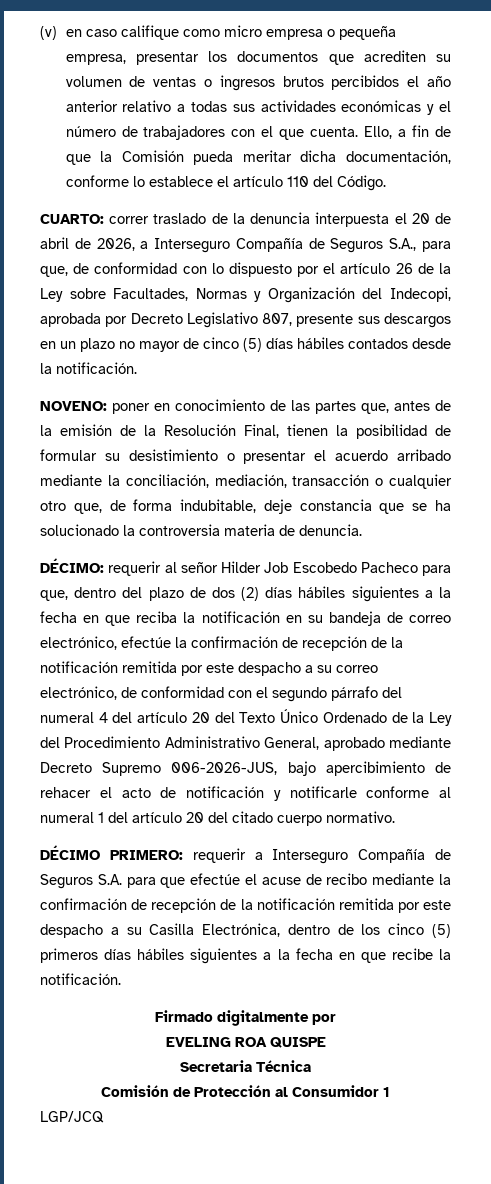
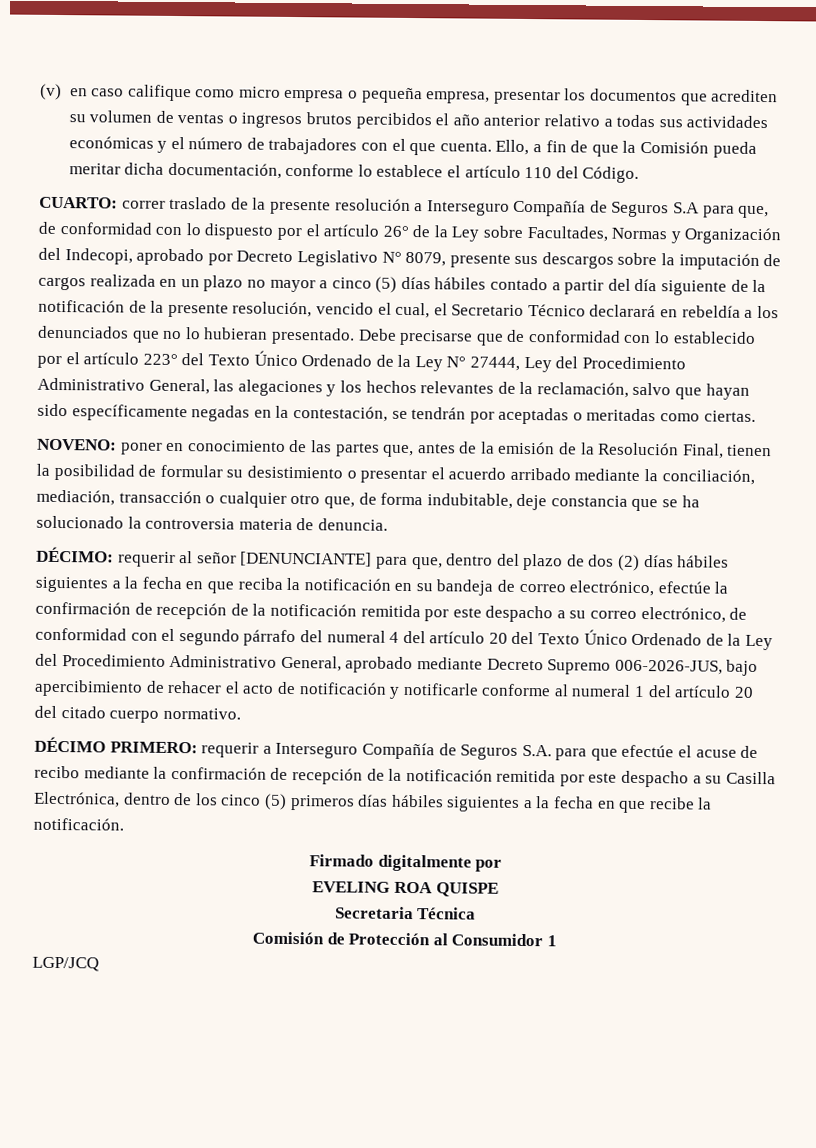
- CUARTO: correr traslado de la denuncia interpuesta el 20 de abril de 2026, a Interseguro Compañía de Seguros S.A., para que, de conformidad con lo dispuesto por el artículo 26 de la Ley sobre Facultades, Normas y Organización del Indecopi, aprobada por Decreto Legislativo 807, presente sus descargos en un plazo no mayor de cinco (5) días hábiles contados desde la notificación.
+ CUARTO: correr traslado de la presente resolución a Interseguro Compañía de Seguros S.A para que, de conformidad con lo dispuesto por el artículo 26° de la Ley sobre Facultades, Normas y Organización del Indecopi, aprobado por Decreto Legislativo N° 8079, presente sus descargos sobre la imputación de cargos realizada en un plazo no mayor a cinco (5) días hábiles contado a partir del día siguiente de la notificación de la presente resolución, vencido el cual, el Secretario Técnico declarará en rebeldía a los denunciados que no lo hubieran presentado. Debe precisarse que de conformidad con lo establecido por el artículo 223° del Texto Único Ordenado de la Ley N° 27444, Ley del Procedimiento Administrativo General, las alegaciones y los hechos relevantes de la reclamación, salvo que hayan sido específicamente negadas en la contestación, se tendrán por aceptadas o meritadas como ciertas.
- requerir al señor Hilder Job Escobedo Pacheco para que, dentro del plazo de dos (2) días hábiles siguientes a la fecha en que reciba la notificación en su bandeja de correo electrónico, efectúe la confirmación de recepción de la notificación remitida por este despacho a su correo electrónico, de conformidad con el segundo párrafo del numeral 4 del artículo 20 del Texto Único Ordenado de la Ley del Procedimiento Administrativo General, aprobado mediante Decreto Supremo 006-2026-JUS, bajo apercibimiento de rehacer el acto de notificación y notificarle conforme al numeral 1 del artículo 20 del citado cuerpo normativo.
+ requerir al señor [DENUNCIANTE] para que, dentro del plazo de dos (2) días hábiles siguientes a la fecha en que reciba la notificación en su bandeja de correo electrónico, efectúe la confirmación de recepción de la notificación remitida por este despacho a su correo electrónico, de conformidad con el segundo párrafo del numeral 4 del artículo 20 del Texto Único Ordenado de la Ley del Procedimiento Administrativo General, aprobado mediante Decreto Supremo 006-2026-JUS, bajo apercibimiento de rehacer el acto de notificación y notificarle conforme al numeral 1 del artículo 20 del citado cuerpo normativo.

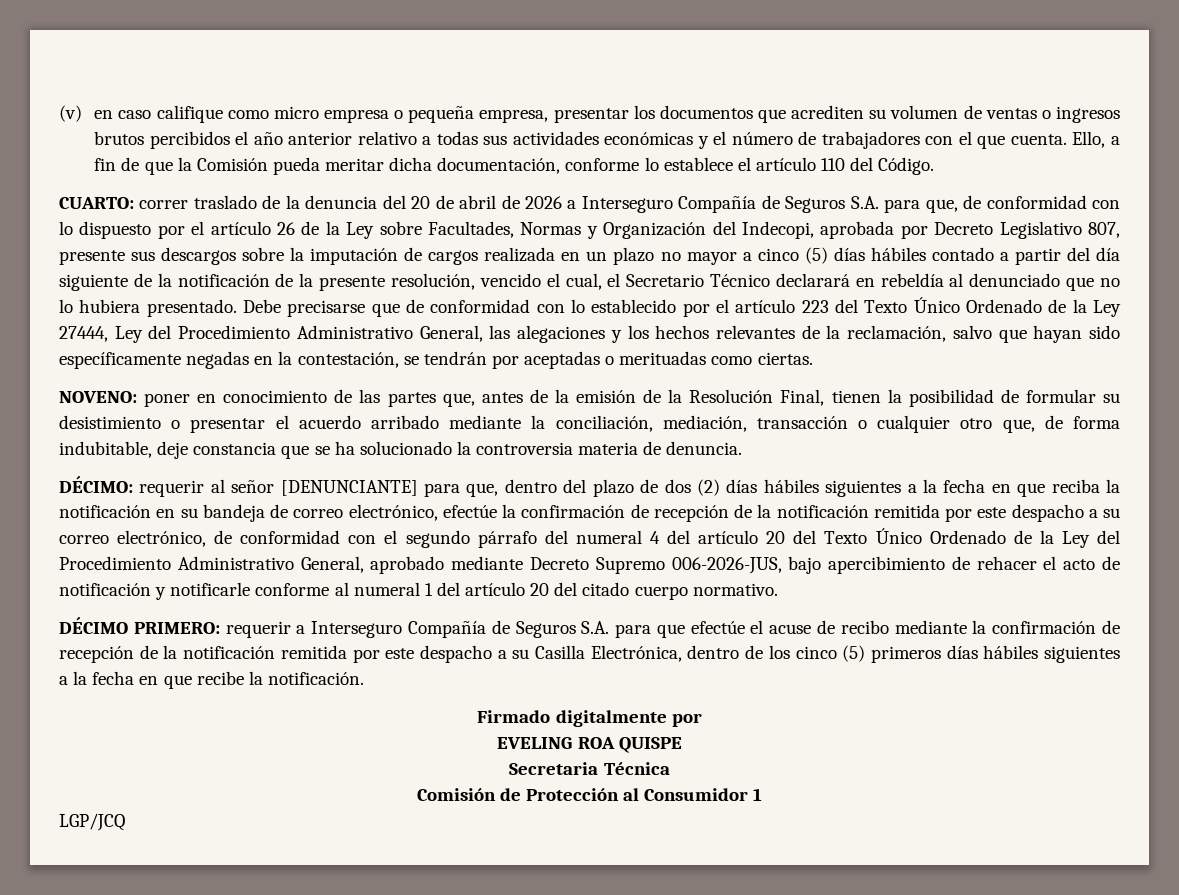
- correr traslado de la presente resolución a Interseguro Compañía de Seguros S.A para que, de conformidad con lo dispuesto por el artículo 26° de la Ley sobre Facultades, Normas y Organización del Indecopi, aprobado por Decreto Legislativo N° 8079, presente sus descargos sobre la imputación de cargos realizada en un plazo no mayor a cinco (5) días hábiles contado a partir del día siguiente de la notificación de la presente resolución, vencido el cual, el Secretario Técnico declarará en rebeldía a los denunciados que no lo hubieran presentado.
+ correr traslado de la denuncia del 20 de abril de 2026 a Interseguro Compañía de Seguros S.A. para que, de conformidad con lo dispuesto por el artículo 26 de la Ley sobre Facultades, Normas y Organización del Indecopi, aprobada por Decreto Legislativo 807, presente sus descargos sobre la imputación de cargos realizada en un plazo no mayor a cinco (5) días hábiles contado a partir del día siguiente de la notificación de la presente resolución, vencido el cual, el Secretario Técnico declarará en rebeldía al denunciado que no lo hubiera presentado.
- Debe precisarse que de conformidad con lo establecido por el artículo 223° del Texto Único Ordenado de la Ley N° 27444, Ley del Procedimiento Administrativo General, las alegaciones y los hechos relevantes de la reclamación, salvo que hayan sido específicamente negadas en la contestación, se tendrán por aceptadas o meritadas como ciertas.
+ Debe precisarse que de conformidad con lo establecido por el artículo 223 del Texto Único Ordenado de la Ley 27444, Ley del Procedimiento Administrativo General, las alegaciones y los hechos relevantes de la reclamación, salvo que hayan sido específicamente negadas en la contestación, se tendrán por aceptadas o merituadas como ciertas.

